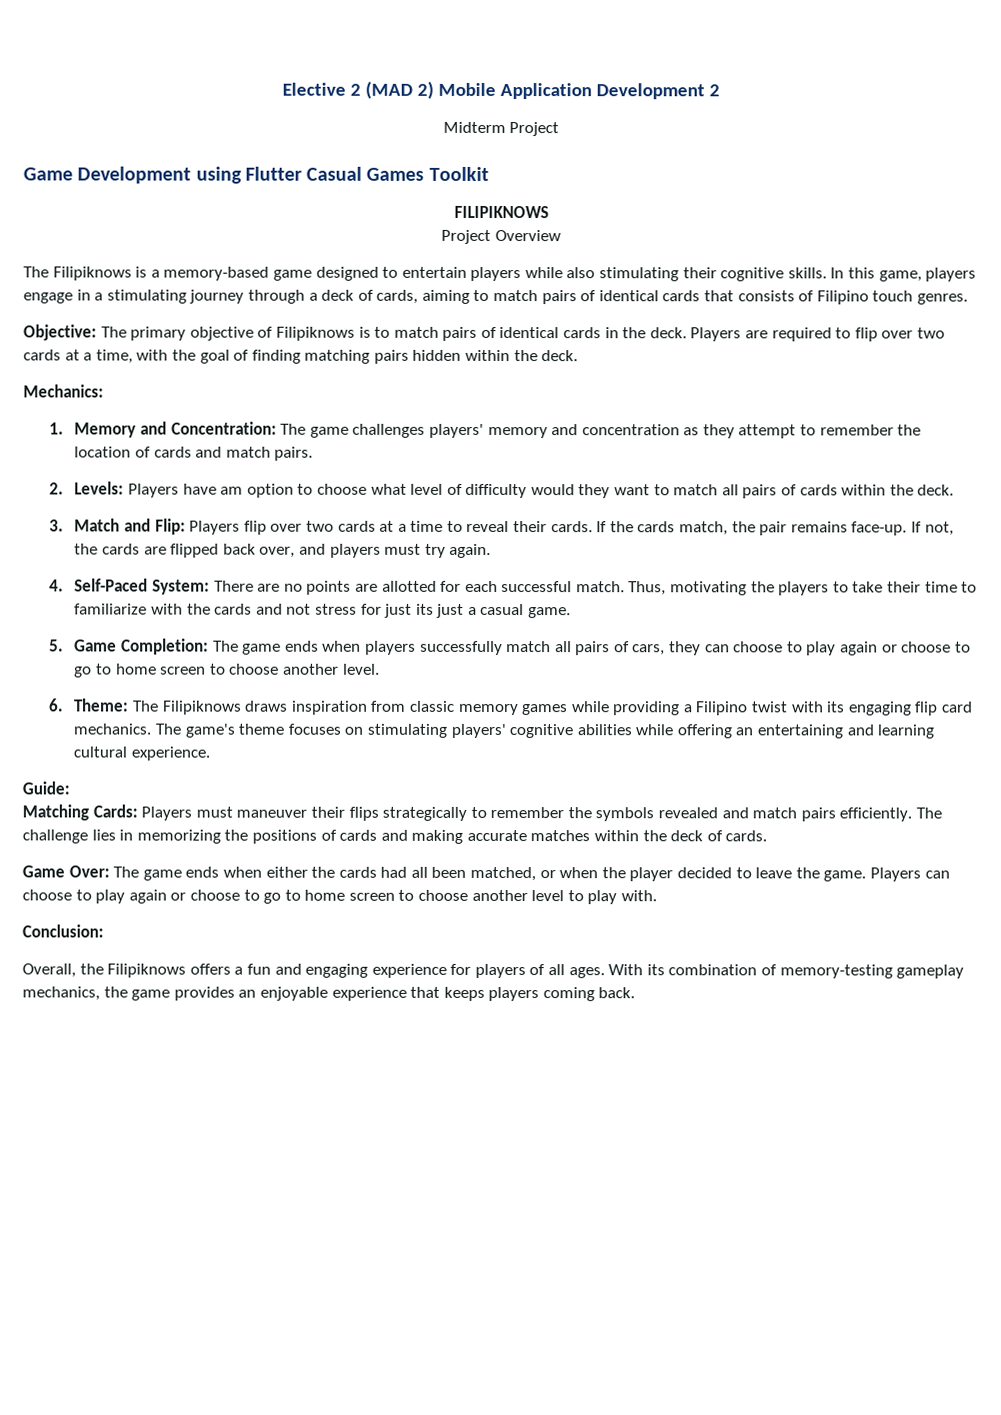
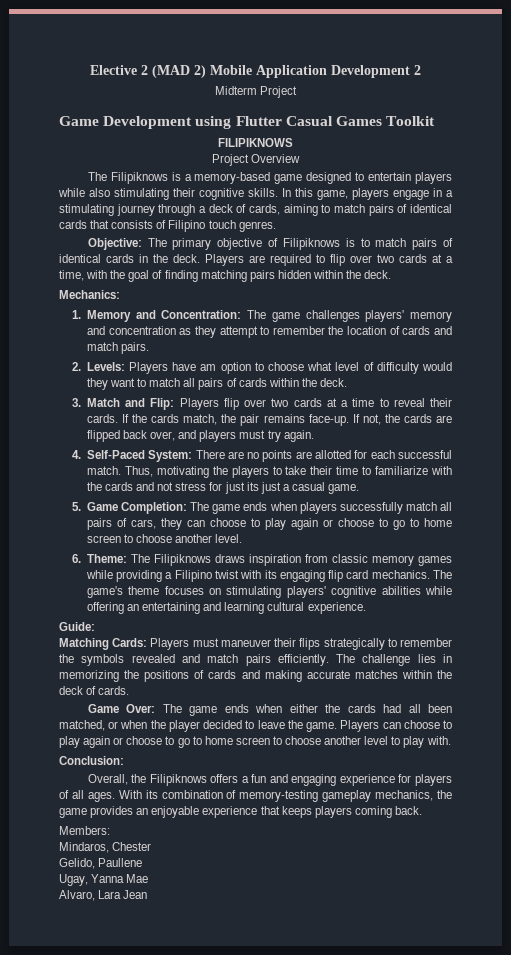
+ Members:
+ Mindaros, Chester
+ Gelido, Paullene
+ Ugay, Yanna Mae
+ Alvaro, Lara Jean

